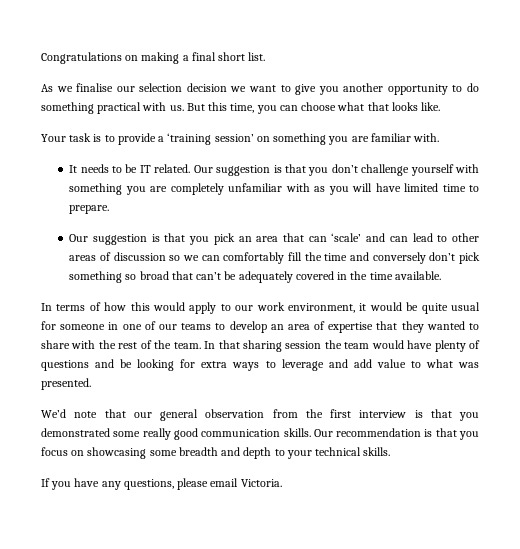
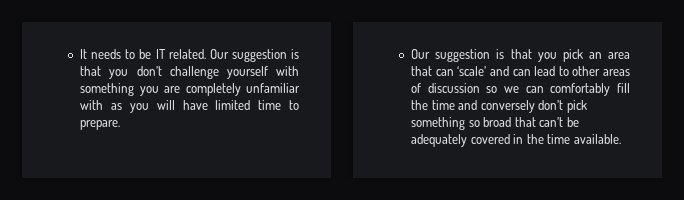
- Congratulations on making a final short list.
- As we finalise our selection decision we want to give you another opportunity to do something practical with us. But this time, you can choose what that looks like.
- Your task is to provide a ‘training session’ on something you are familiar with.
- In terms of how this would apply to our work environment, it would be quite usual for someone in one of our teams to develop an area of expertise that they wanted to share with the rest of the team. In that sharing session the team would have plenty of questions and be looking for extra ways to leverage and add value to what was presented.
- We’d note that our general observation from the first interview is that you demonstrated some really good communication skills. Our recommendation is that you focus on showcasing some breadth and depth to your technical skills.
- If you have any questions, please email Victoria.

